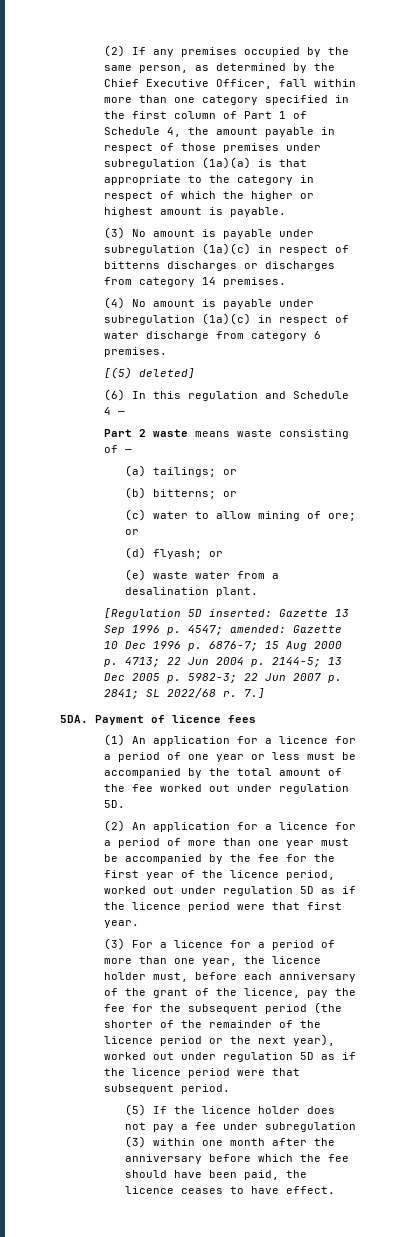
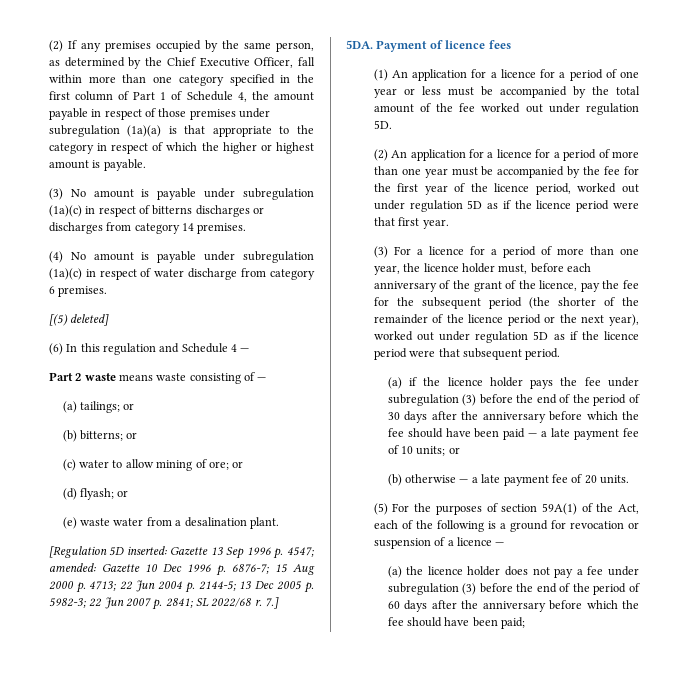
- (5) If the licence holder does not pay a fee under subregulation (3) within one month after the anniversary before which the fee should have been paid, the licence ceases to have effect.
+ (a) if the licence holder pays the fee under subregulation (3) before the end of the period of 30 days after the anniversary before which the fee should have been paid — a late payment fee of 10 units; or
+ (b) otherwise — a late payment fee of 20 units.
+ (5) For the purposes of section 59A(1) of the Act, each of the following is a ground for revocation or suspension of a licence —
+ (a) the licence holder does not pay a fee under subregulation (3) before the end of the period of 60 days after the anniversary before which the fee should have been paid;

